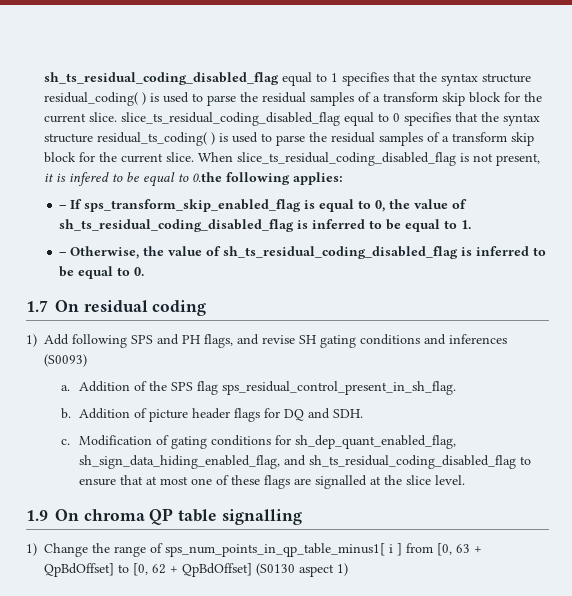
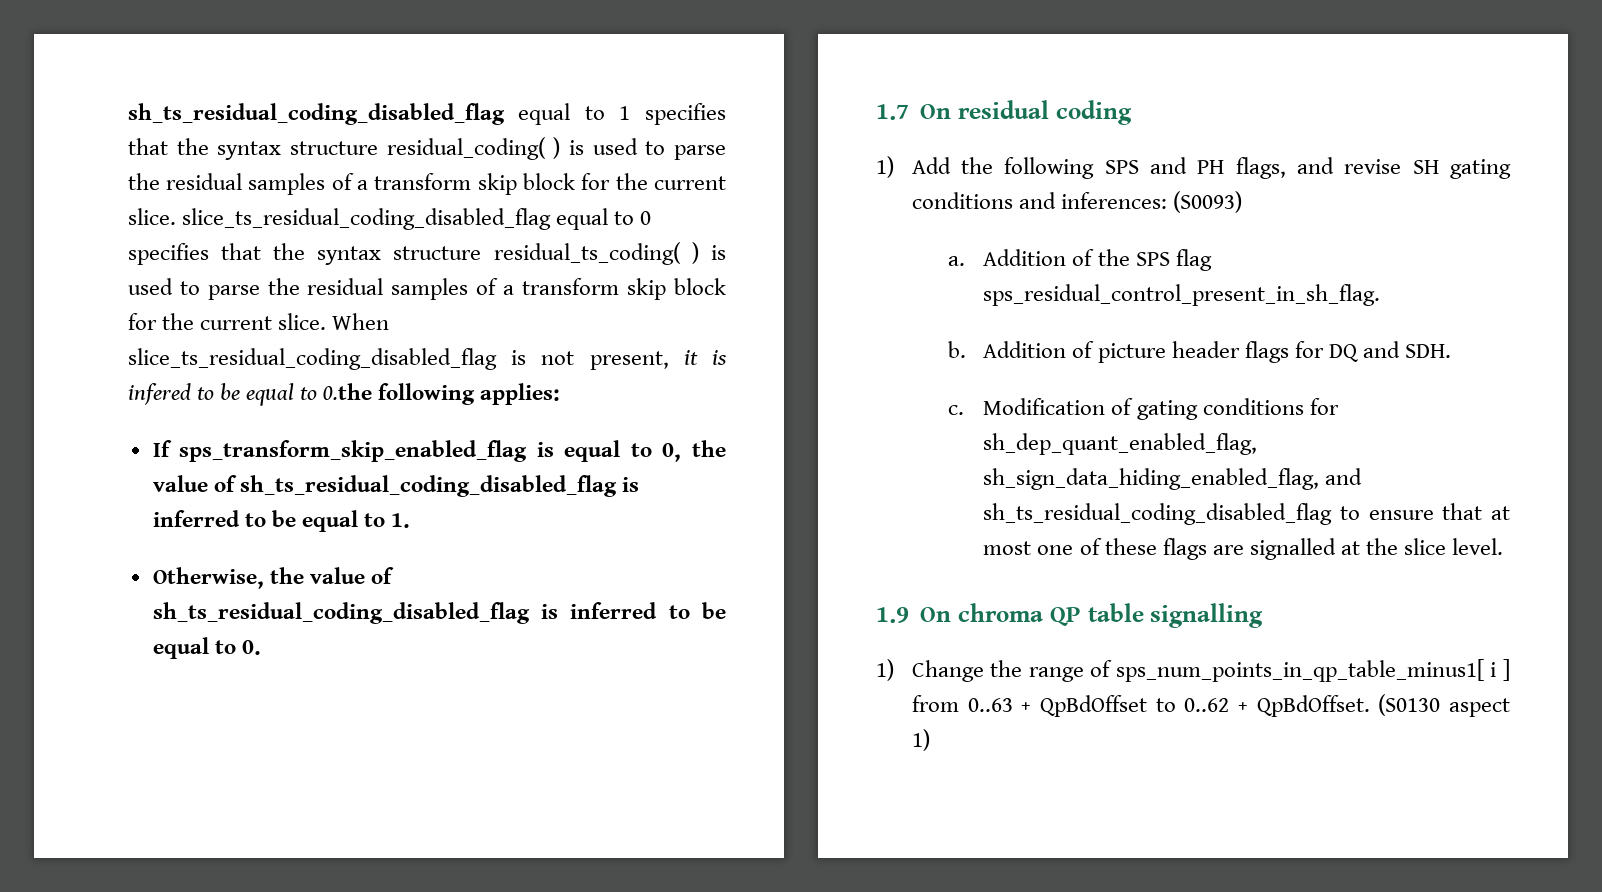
- – If sps_transform_skip_enabled_flag is equal to 0, the value of sh_ts_residual_coding_disabled_flag is inferred to be equal to 1.
+ If sps_transform_skip_enabled_flag is equal to 0, the value of sh_ts_residual_coding_disabled_flag is inferred to be equal to 1.
- – Otherwise, the value of sh_ts_residual_coding_disabled_flag is inferred to be equal to 0.
+ Otherwise, the value of sh_ts_residual_coding_disabled_flag is inferred to be equal to 0.
- 1) Add following SPS and PH flags, and revise SH gating conditions and inferences (S0093)
+ 1) Add the following SPS and PH flags, and revise SH gating conditions and inferences: (S0093)
- 1) Change the range of sps_num_points_in_qp_table_minus1[ i ] from [0, 63 + QpBdOffset] to [0, 62 + QpBdOffset] (S0130 aspect 1)
+ 1) Change the range of sps_num_points_in_qp_table_minus1[ i ] from 0..63 + QpBdOffset to 0..62 + QpBdOffset. (S0130 aspect 1)

